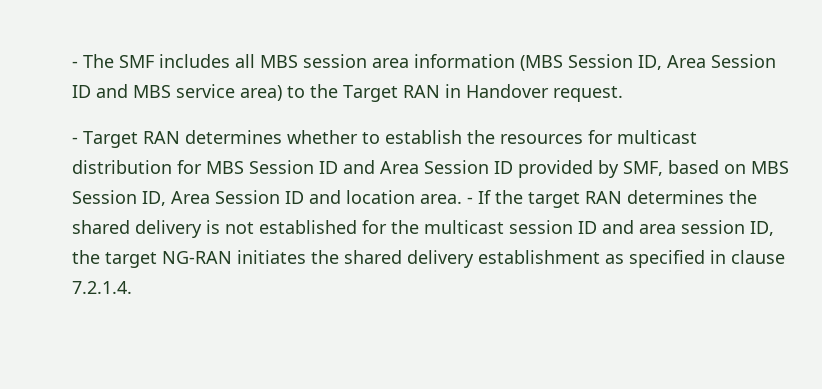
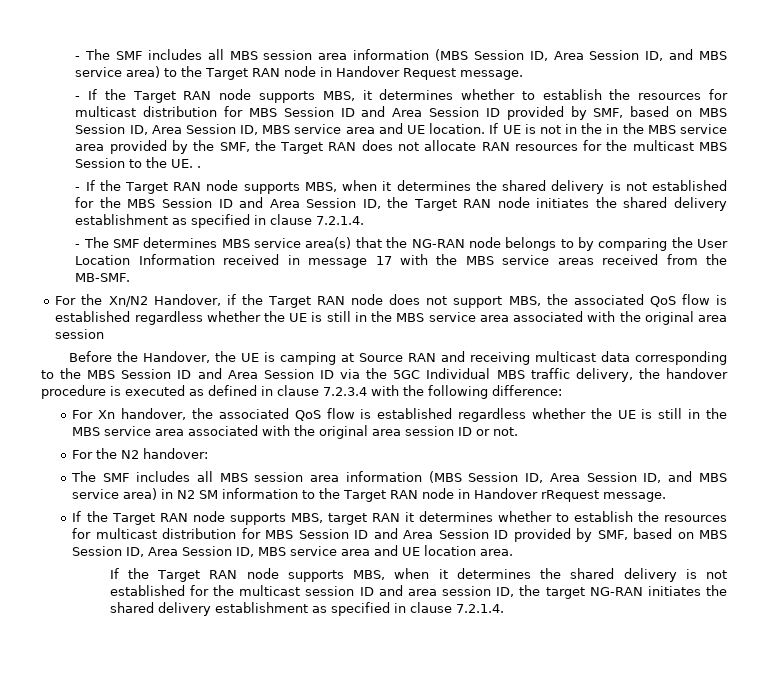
- - The SMF includes all MBS session area information (MBS Session ID, Area Session ID and MBS service area) to the Target RAN in Handover request.
- - Target RAN determines whether to establish the resources for multicast distribution for MBS Session ID and Area Session ID provided by SMF, based on MBS Session ID, Area Session ID and location area. - If the target RAN determines the shared delivery is not established for the multicast session ID and area session ID, the target NG-RAN initiates the shared delivery establishment as specified in clause 7.2.1.4.
+ - The SMF includes all MBS session area information (MBS Session ID, Area Session ID, and MBS service area) to the Target RAN node in Handover Request message.
+ - If the Target RAN node supports MBS, it determines whether to establish the resources for multicast distribution for MBS Session ID and Area Session ID provided by SMF, based on MBS Session ID, Area Session ID, MBS service area and UE location. If UE is not in the in the MBS service area provided by the SMF, the Target RAN does not allocate RAN resources for the multicast MBS Session to the UE. .
+ - If the Target RAN node supports MBS, when it determines the shared delivery is not established for the MBS Session ID and Area Session ID, the Target RAN node initiates the shared delivery establishment as specified in clause 7.2.1.4.
+ - The SMF determines MBS service area(s) that the NG-RAN node belongs to by comparing the User Location Information received in message 17 with the MBS service areas received from the MB-SMF.
+ For the Xn/N2 Handover, if the Target RAN node does not support MBS, the associated QoS flow is established regardless whether the UE is still in the MBS service area associated with the original area session
+ Before the Handover, the UE is camping at Source RAN and receiving multicast data corresponding to the MBS Session ID and Area Session ID via the 5GC Individual MBS traffic delivery, the handover procedure is executed as defined in clause 7.2.3.4 with the following difference:
+ For Xn handover, the associated QoS flow is established regardless whether the UE is still in the MBS service area associated with the original area session ID or not.
+ For the N2 handover:
+ The SMF includes all MBS session area information (MBS Session ID, Area Session ID, and MBS service area) in N2 SM information to the Target RAN node in Handover rRequest message.
+ If the Target RAN node supports MBS, target RAN it determines whether to establish the resources for multicast distribution for MBS Session ID and Area Session ID provided by SMF, based on MBS Session ID, Area Session ID, MBS service area and UE location area.
+ If the Target RAN node supports MBS, when it determines the shared delivery is not established for the multicast session ID and area session ID, the target NG-RAN initiates the shared delivery establishment as specified in clause 7.2.1.4.

